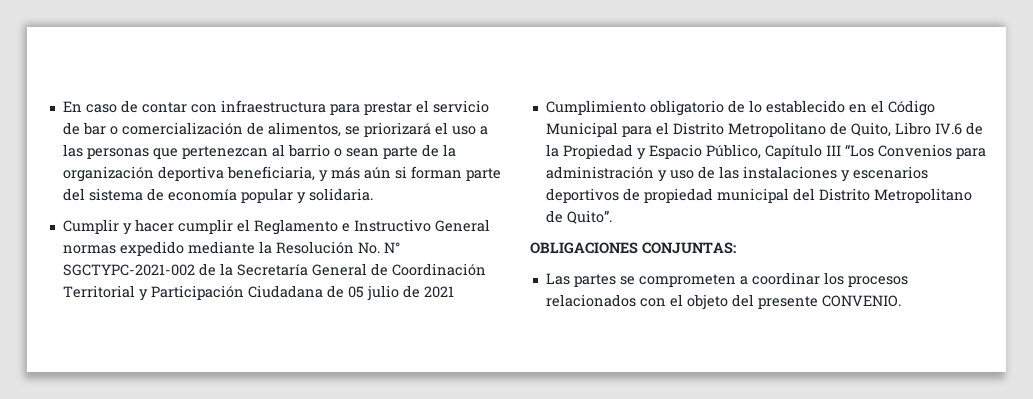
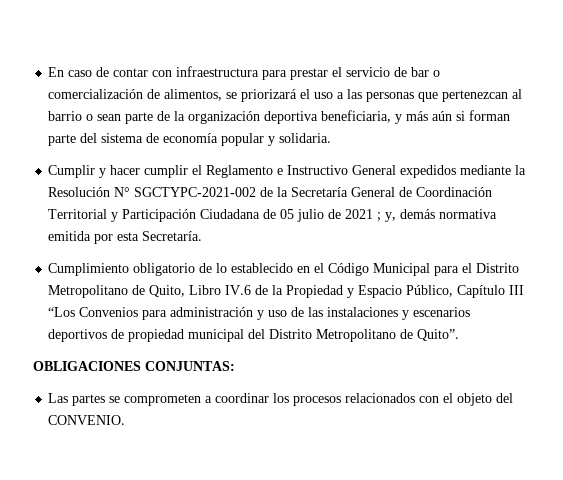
- Cumplir y hacer cumplir el Reglamento e Instructivo General normas expedido mediante la Resolución No. N° SGCTYPC-2021-002 de la Secretaría General de Coordinación Territorial y Participación Ciudadana de 05 julio de 2021
+ Cumplir y hacer cumplir el Reglamento e Instructivo General expedidos mediante la Resolución N° SGCTYPC-2021-002 de la Secretaría General de Coordinación Territorial y Participación Ciudadana de 05 julio de 2021 ; y, demás normativa emitida por esta Secretaría.
- Las partes se comprometen a coordinar los procesos relacionados con el objeto del presente CONVENIO.
+ Las partes se comprometen a coordinar los procesos relacionados con el objeto del CONVENIO.

